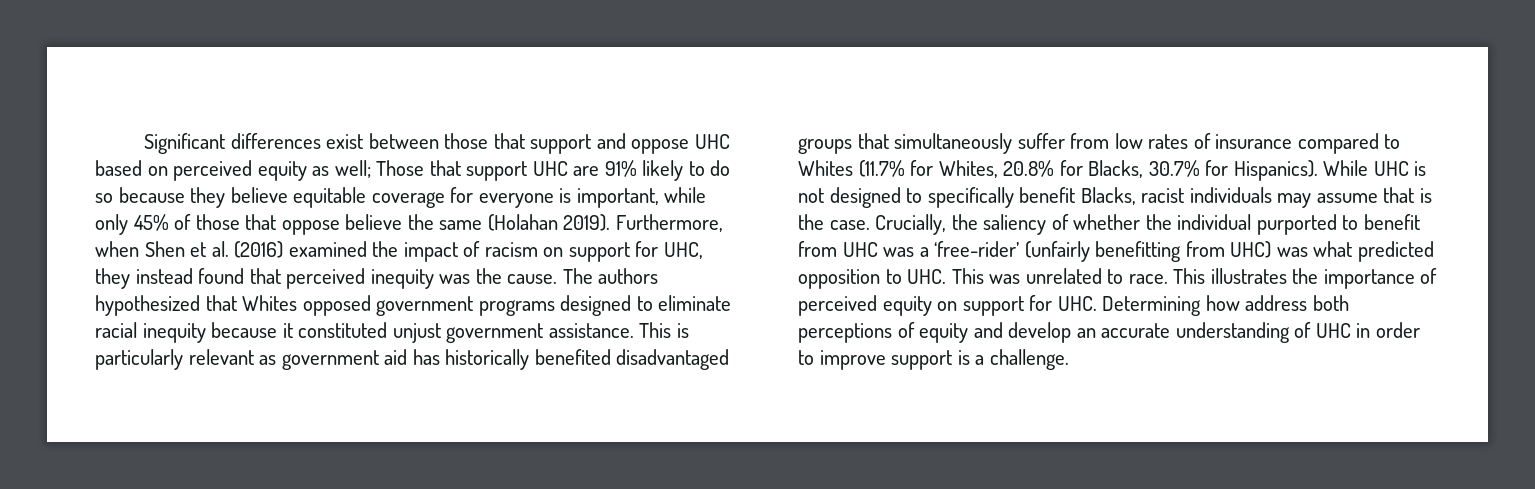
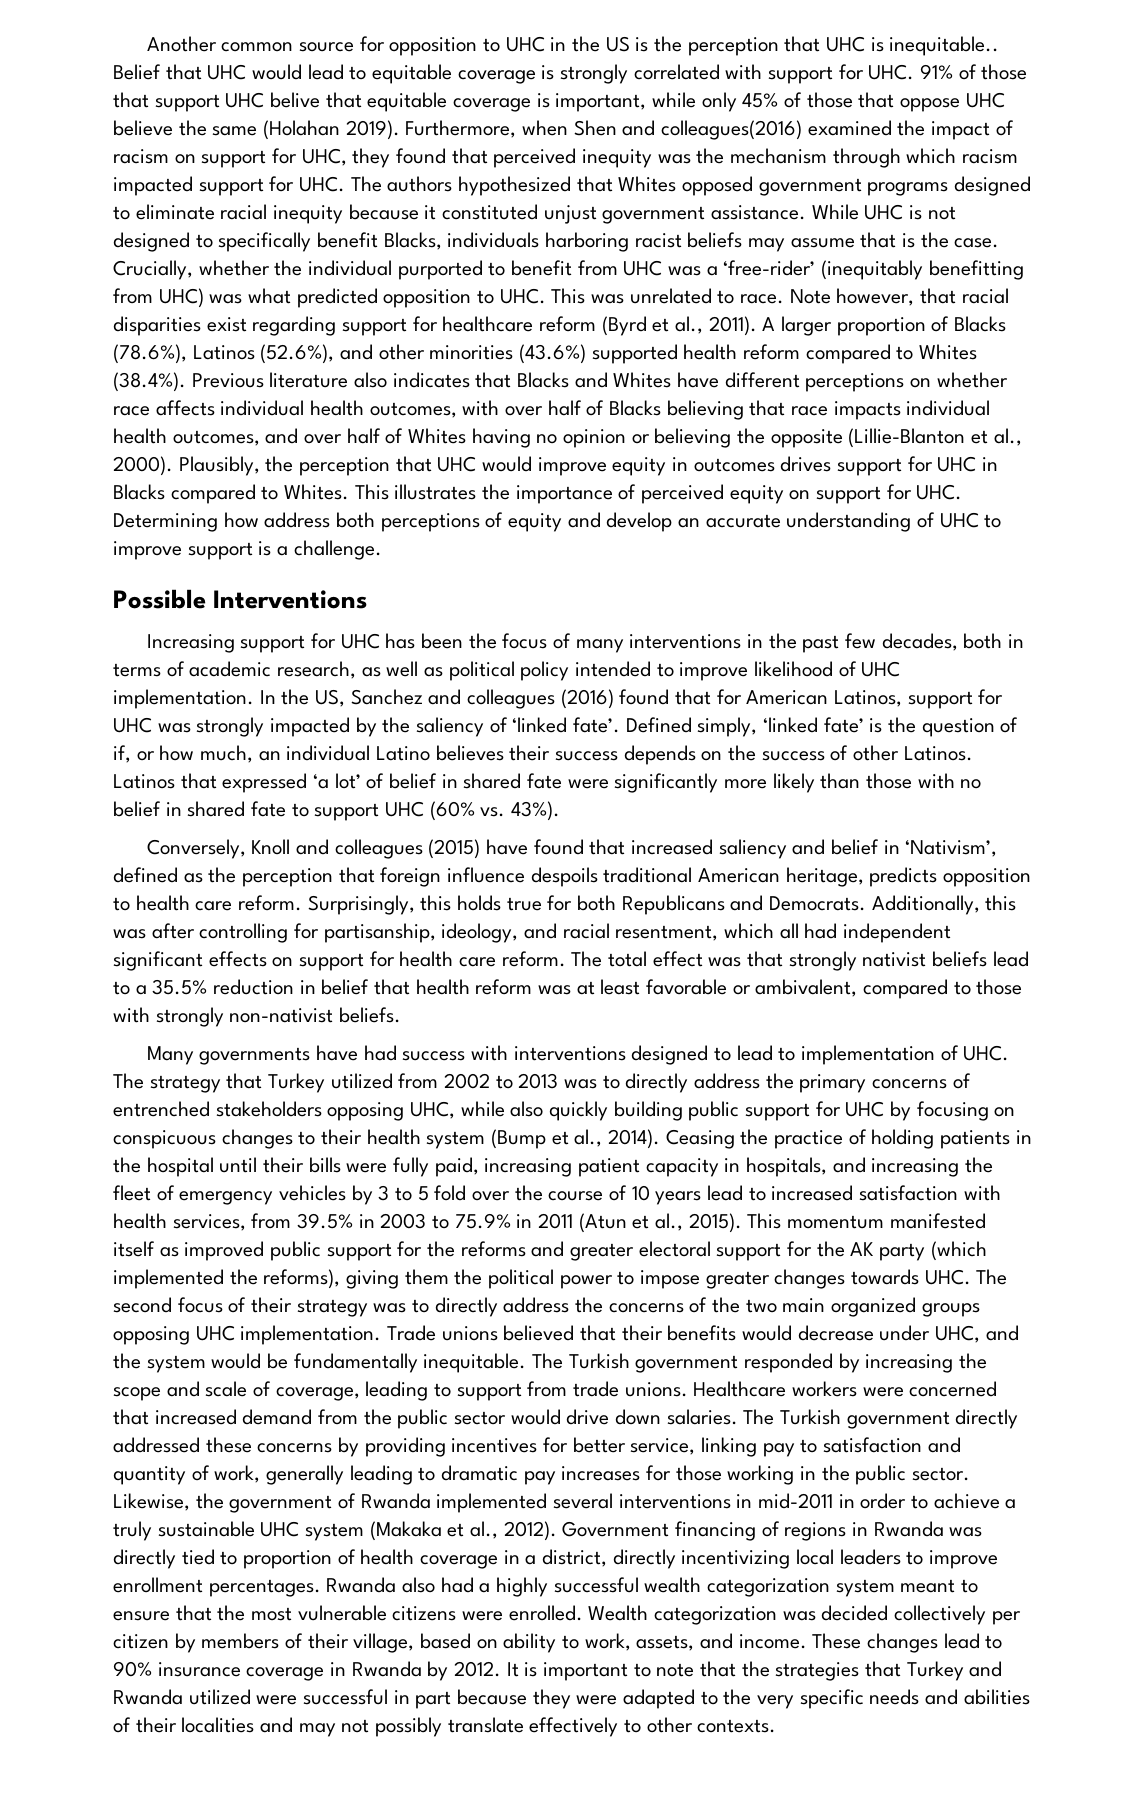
- Significant differences exist between those that support and oppose UHC based on perceived equity as well; Those that support UHC are 91% likely to do so because they believe equitable coverage for everyone is important, while only 45% of those that oppose believe the same (Holahan 2019).
+ Another common source for opposition to UHC in the US is the perception that UHC is inequitable.. Belief that UHC would lead to equitable coverage is strongly correlated with support for UHC. 91% of those that support UHC belive that equitable coverage is important, while only 45% of those that oppose UHC believe the same (Holahan 2019).
- Furthermore, when Shen et al. (2016) examined the impact of racism on support for UHC, they instead found that perceived inequity was the cause. The authors hypothesized that Whites opposed government programs designed to eliminate racial inequity because it constituted unjust government assistance.
+ Furthermore, when Shen and colleagues(2016) examined the impact of racism on support for UHC, they found that perceived inequity was the mechanism through which racism impacted support for UHC. The authors hypothesized that Whites opposed government programs designed to eliminate racial inequity because it constituted unjust government assistance.
- This is particularly relevant as government aid has historically benefited disadvantaged groups that simultaneously suffer from low rates of insurance compared to Whites (11.7% for Whites, 20.8% for Blacks, 30.7% for Hispanics).
- While UHC is not designed to specifically benefit Blacks, racist individuals may assume that is the case.
+ While UHC is not designed to specifically benefit Blacks, individuals harboring racist beliefs may assume that is the case.
- Crucially, the saliency of whether the individual purported to benefit from UHC was a ‘free-rider’ (unfairly benefitting from UHC) was what predicted opposition to UHC. This was unrelated to race.
+ Crucially, whether the individual purported to benefit from UHC was a ‘free-rider’ (inequitably benefitting from UHC) was what predicted opposition to UHC. This was unrelated to race.
+ Note however, that racial disparities exist regarding support for healthcare reform (Byrd et al., 2011). A larger proportion of Blacks (78.6%), Latinos (52.6%), and other minorities (43.6%) supported health reform compared to Whites (38.4%). Previous literature also indicates that Blacks and Whites have different perceptions on whether race affects individual health outcomes, with over half of Blacks believing that race impacts individual health outcomes, and over half of Whites having no opinion or believing the opposite (Lillie-Blanton et al., 2000). Plausibly, the perception that UHC would improve equity in outcomes drives support for UHC in Blacks compared to Whites.
- This illustrates the importance of perceived equity on support for UHC. Determining how address both perceptions of equity and develop an accurate understanding of UHC in order to improve support is a challenge.
+ This illustrates the importance of perceived equity on support for UHC. Determining how address both perceptions of equity and develop an accurate understanding of UHC to improve support is a challenge.
+ Possible Interventions
+ Increasing support for UHC has been the focus of many interventions in the past few decades, both in terms of academic research, as well as political policy intended to improve likelihood of UHC implementation. In the US, Sanchez and colleagues (2016) found that for American Latinos, support for UHC was strongly impacted by the saliency of ‘linked fate’. Defined simply, ‘linked fate’ is the question of if, or how much, an individual Latino believes their success depends on the success of other Latinos. Latinos that expressed ‘a lot’ of belief in shared fate were significantly more likely than those with no belief in shared fate to support UHC (60% vs. 43%).
+ Conversely, Knoll and colleagues (2015) have found that increased saliency and belief in ‘Nativism’, defined as the perception that foreign influence despoils traditional American heritage, predicts opposition to health care reform. Surprisingly, this holds true for both Republicans and Democrats. Additionally, this was after controlling for partisanship, ideology, and racial resentment, which all had independent significant effects on support for health care reform. The total effect was that strongly nativist beliefs lead to a 35.5% reduction in belief that health reform was at least favorable or ambivalent, compared to those with strongly non-nativist beliefs.
+ Many governments have had success with interventions designed to lead to implementation of UHC. The strategy that Turkey utilized from 2002 to 2013 was to directly address the primary concerns of entrenched stakeholders opposing UHC, while also quickly building public support for UHC by focusing on conspicuous changes to their health system (Bump et al., 2014). Ceasing the practice of holding patients in the hospital until their bills were fully paid, increasing patient capacity in hospitals, and increasing the fleet of emergency vehicles by 3 to 5 fold over the course of 10 years lead to increased satisfaction with health services, from 39.5% in 2003 to 75.9% in 2011 (Atun et al., 2015). This momentum manifested itself as improved public support for the reforms and greater electoral support for the AK party (which implemented the reforms), giving them the political power to impose greater changes towards UHC. The second focus of their strategy was to directly address the concerns of the two main organized groups opposing UHC implementation. Trade unions believed that their benefits would decrease under UHC, and the system would be fundamentally inequitable. The Turkish government responded by increasing the scope and scale of coverage, leading to support from trade unions. Healthcare workers were concerned that increased demand from the public sector would drive down salaries. The Turkish government directly addressed these concerns by providing incentives for better service, linking pay to satisfaction and quantity of work, generally leading to dramatic pay increases for those working in the public sector. Likewise, the government of Rwanda implemented several interventions in mid-2011 in order to achieve a truly sustainable UHC system (Makaka et al., 2012). Government financing of regions in Rwanda was directly tied to proportion of health coverage in a district, directly incentivizing local leaders to improve enrollment percentages. Rwanda also had a highly successful wealth categorization system meant to ensure that the most vulnerable citizens were enrolled. Wealth categorization was decided collectively per citizen by members of their village, based on ability to work, assets, and income. These changes lead to 90% insurance coverage in Rwanda by 2012. It is important to note that the strategies that Turkey and Rwanda utilized were successful in part because they were adapted to the very specific needs and abilities of their localities and may not possibly translate effectively to other contexts.

